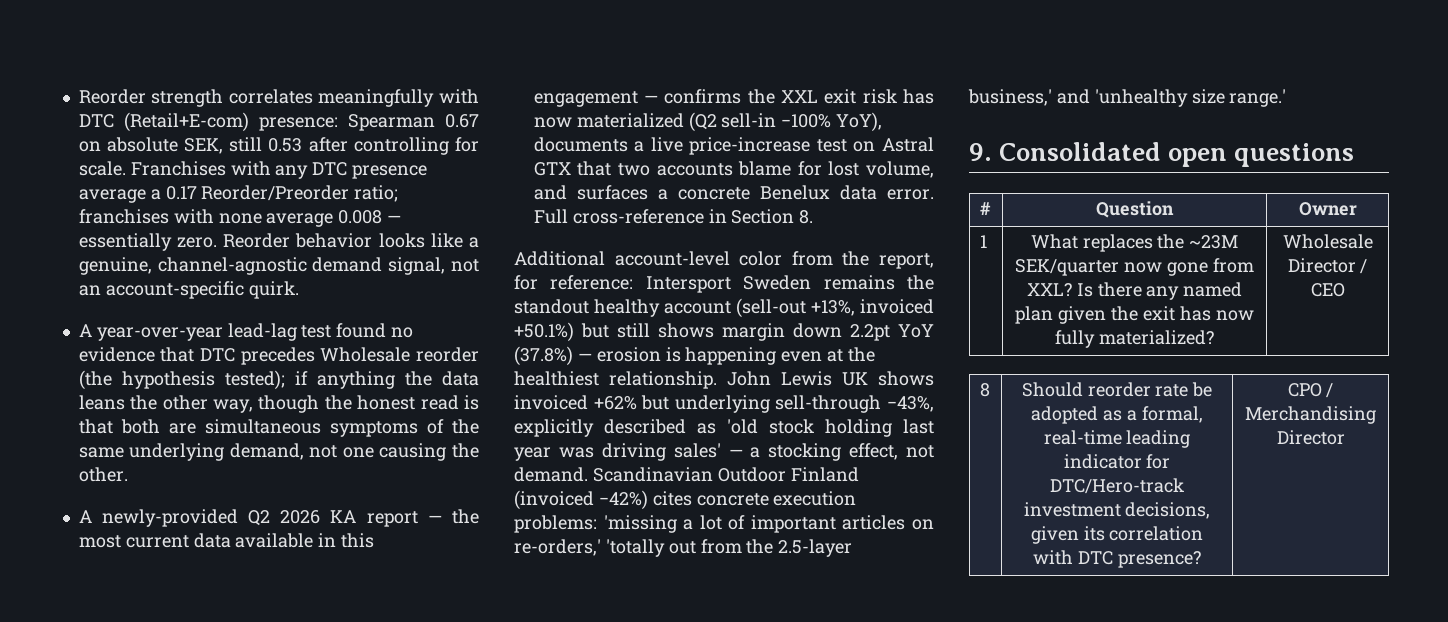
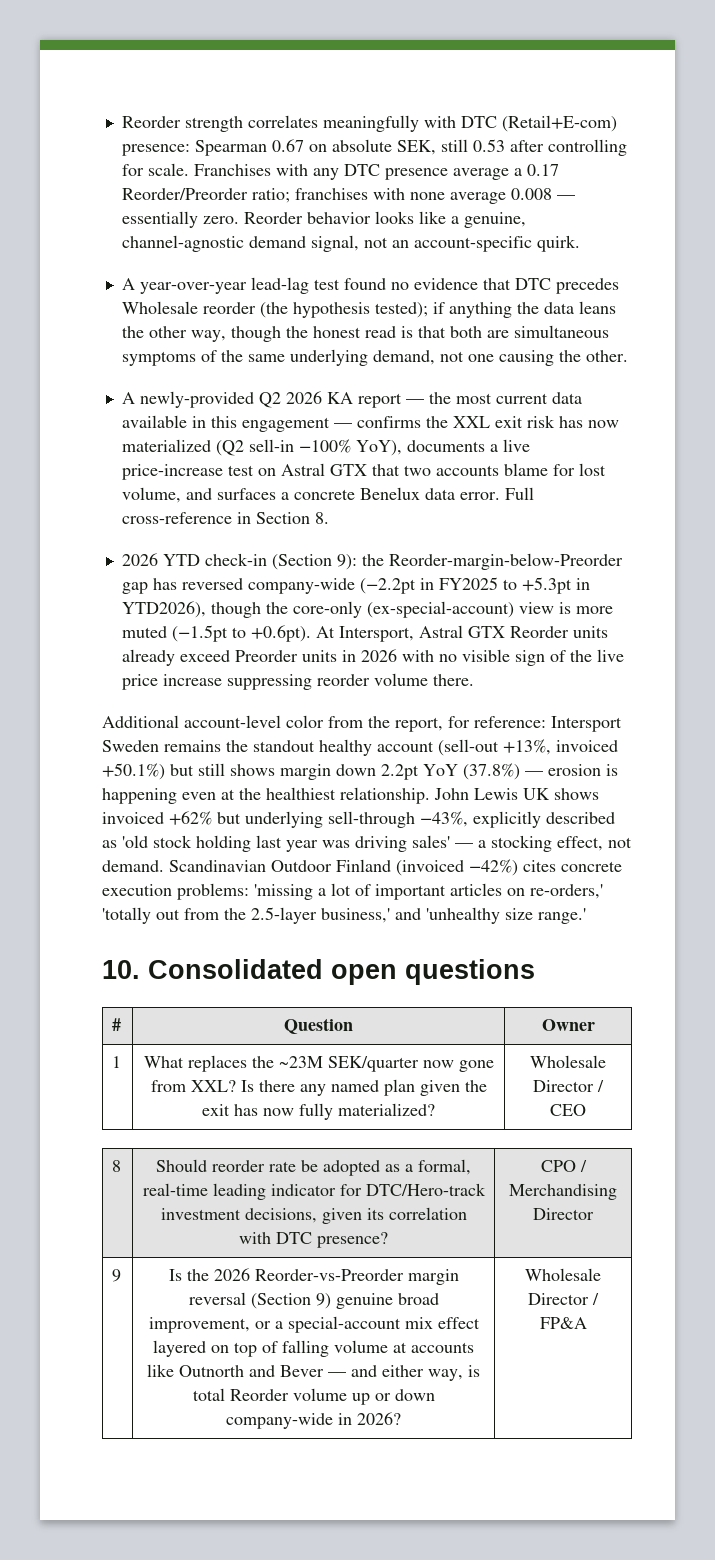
+ 2026 YTD check-in (Section 9): the Reorder-margin-below-Preorder gap has reversed company-wide (−2.2pt in FY2025 to +5.3pt in YTD2026), though the core-only (ex-special-account) view is more muted (−1.5pt to +0.6pt). At Intersport, Astral GTX Reorder units already exceed Preorder units in 2026 with no visible sign of the live price increase suppressing reorder volume there.
- 9. Consolidated open questions
+ 10. Consolidated open questions
+ 9 | Is the 2026 Reorder-vs-Preorder margin reversal (Section 9) genuine broad improvement, or a special-account mix effect layered on top of falling volume at accounts like Outnorth and Bever — and either way, is total Reorder volume up or down company-wide in 2026? | Wholesale Director / FP&A

